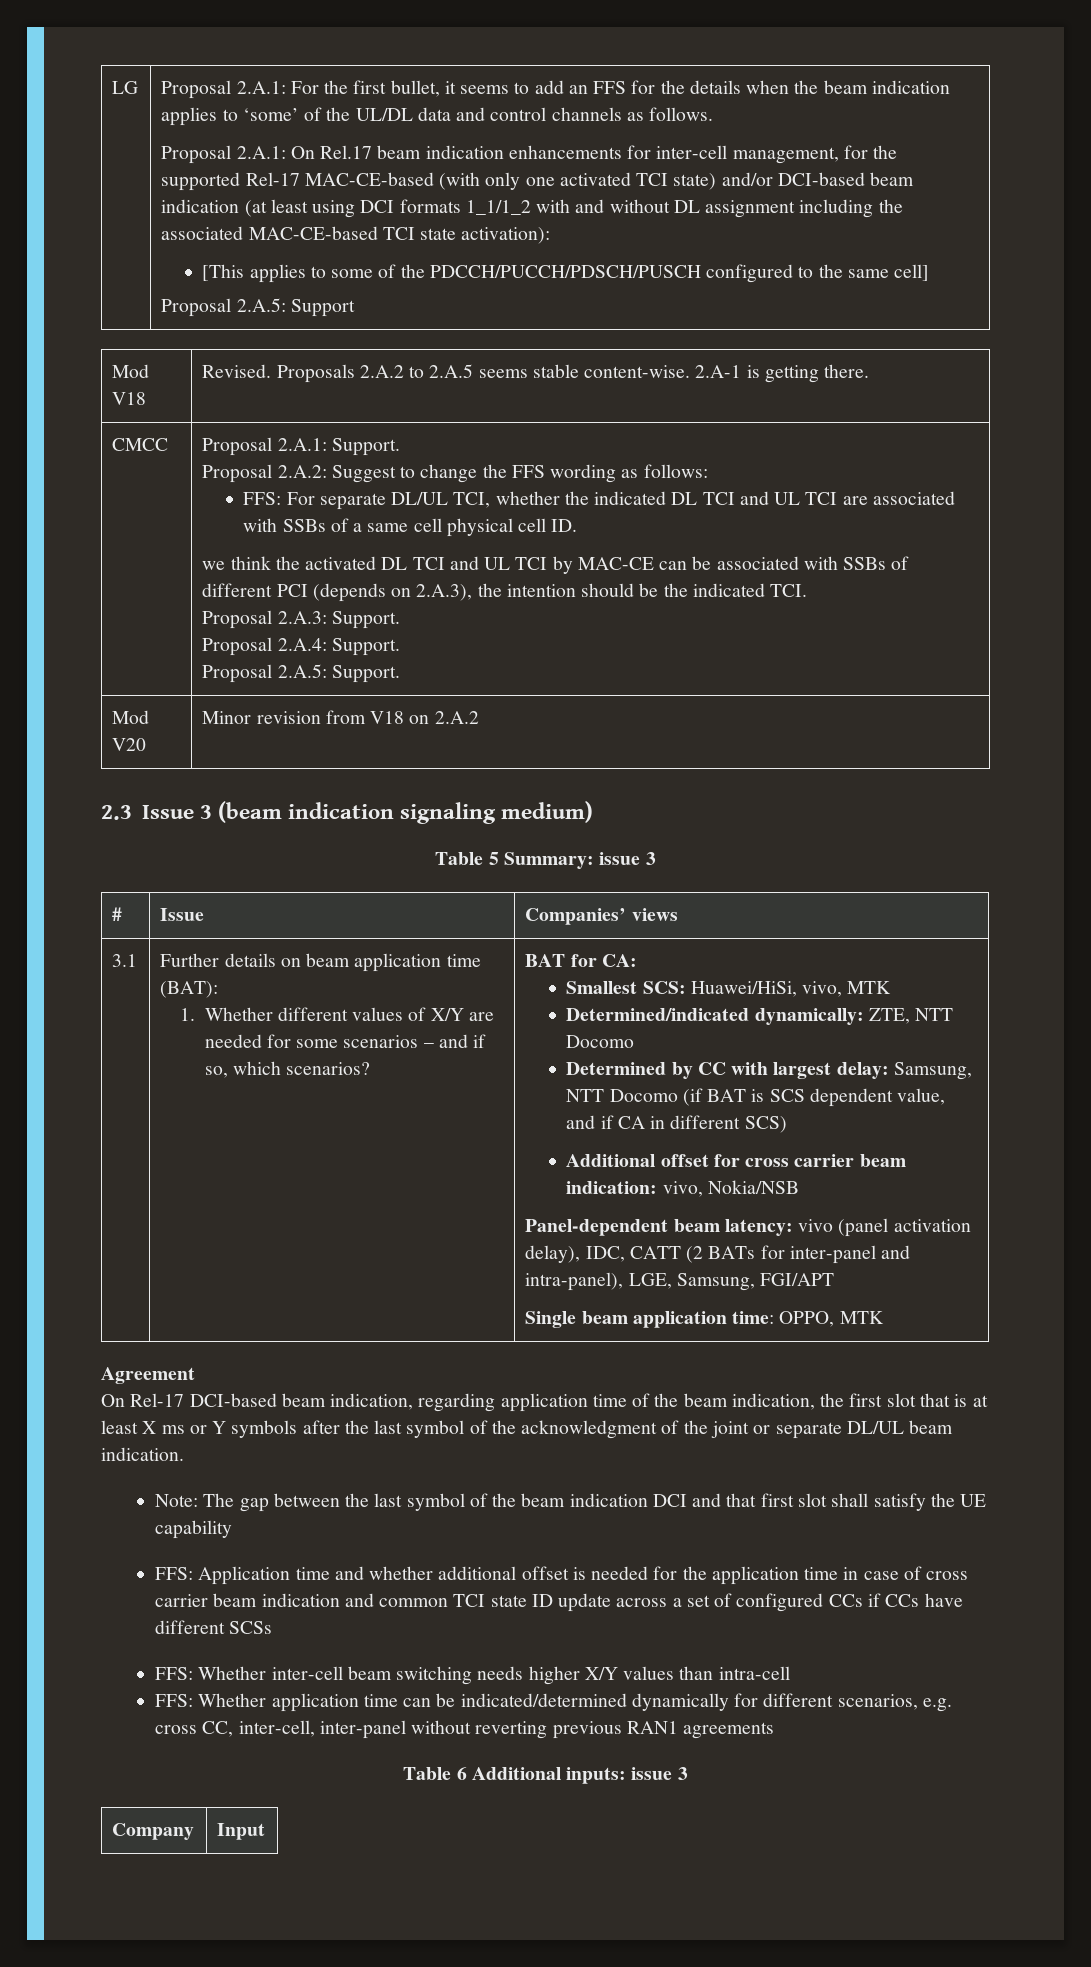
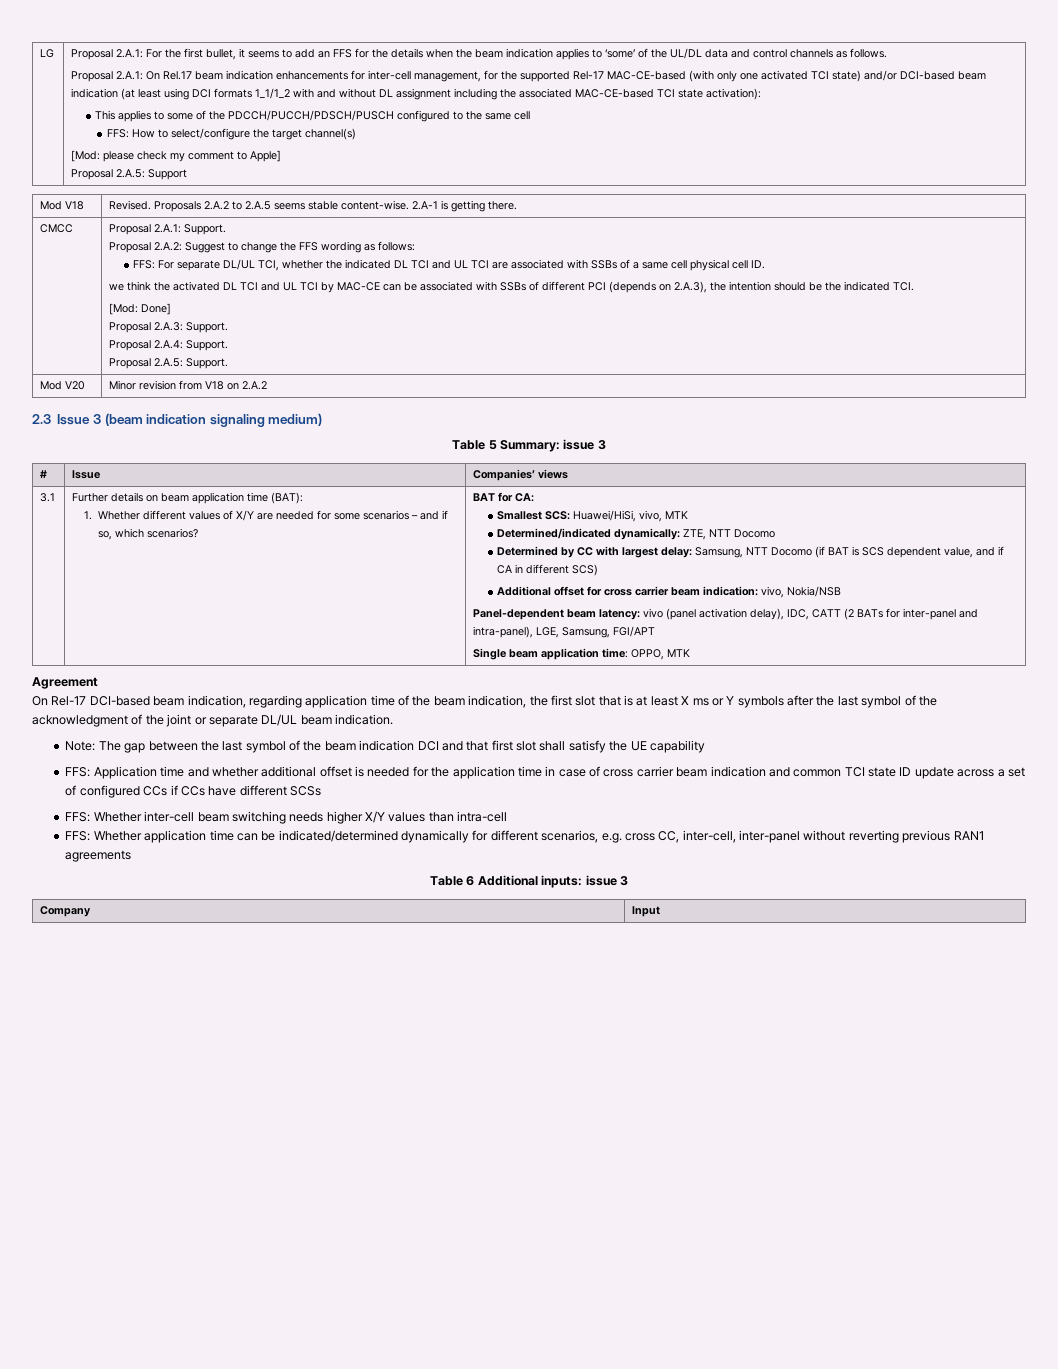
- [This applies to some of the PDCCH/PUCCH/PDSCH/PUSCH configured to the same cell]
+ This applies to some of the PDCCH/PUCCH/PDSCH/PUSCH configured to the same cell
+ FFS: How to select/configure the target channel(s)
+ [Mod: please check my comment to Apple]
+ [Mod: Done]

